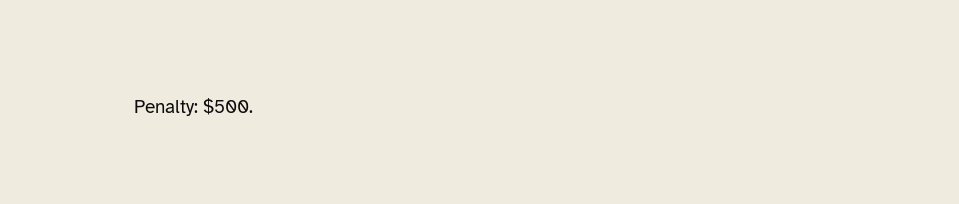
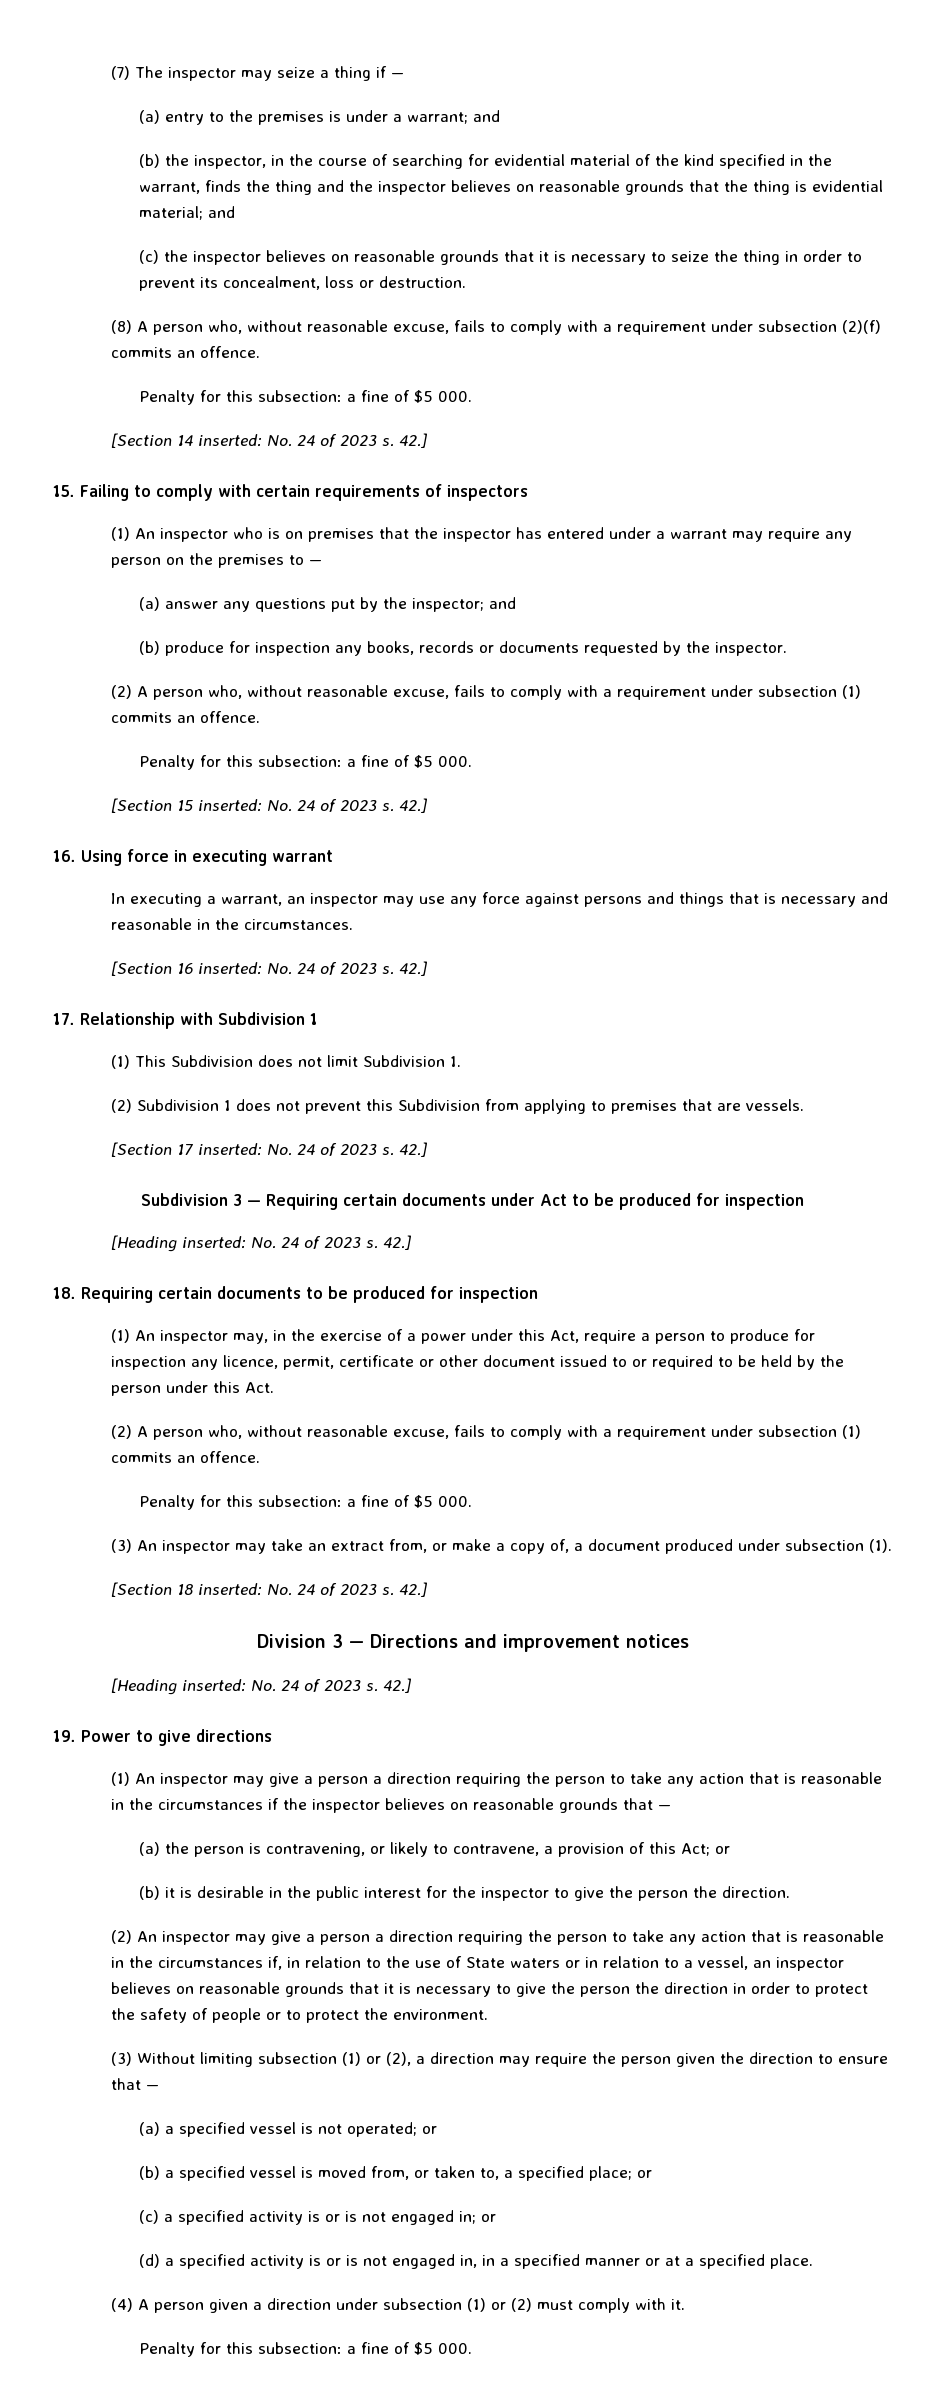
- Penalty: $500.
+ (7) The inspector may seize a thing if —
+ (a) entry to the premises is under a warrant; and
+ (b) the inspector, in the course of searching for evidential material of the kind specified in the warrant, finds the thing and the inspector believes on reasonable grounds that the thing is evidential material; and
+ (c) the inspector believes on reasonable grounds that it is necessary to seize the thing in order to prevent its concealment, loss or destruction.
+ (8) A person who, without reasonable excuse, fails to comply with a requirement under subsection (2)(f) commits an offence.
+ Penalty for this subsection: a fine of $5 000.
+ [Section 14 inserted: No. 24 of 2023 s. 42.]
+ 15. Failing to comply with certain requirements of inspectors
+ (1) An inspector who is on premises that the inspector has entered under a warrant may require any person on the premises to —
+ (a) answer any questions put by the inspector; and
+ (b) produce for inspection any books, records or documents requested by the inspector.
+ (2) A person who, without reasonable excuse, fails to comply with a requirement under subsection (1) commits an offence.
+ Penalty for this subsection: a fine of $5 000.
+ [Section 15 inserted: No. 24 of 2023 s. 42.]
+ 16. Using force in executing warrant
+ In executing a warrant, an inspector may use any force against persons and things that is necessary and reasonable in the circumstances.
+ [Section 16 inserted: No. 24 of 2023 s. 42.]
+ 17. Relationship with Subdivision 1
+ (1) This Subdivision does not limit Subdivision 1.
+ (2) Subdivision 1 does not prevent this Subdivision from applying to premises that are vessels.
+ [Section 17 inserted: No. 24 of 2023 s. 42.]
+ Subdivision 3 — Requiring certain documents under Act to be produced for inspection
+ [Heading inserted: No. 24 of 2023 s. 42.]
+ 18. Requiring certain documents to be produced for inspection
+ (1) An inspector may, in the exercise of a power under this Act, require a person to produce for inspection any licence, permit, certificate or other document issued to or required to be held by the person under this Act.
+ (2) A person who, without reasonable excuse, fails to comply with a requirement under subsection (1) commits an offence.
+ Penalty for this subsection: a fine of $5 000.
+ (3) An inspector may take an extract from, or make a copy of, a document produced under subsection (1).
+ [Section 18 inserted: No. 24 of 2023 s. 42.]
+ Division 3 — Directions and improvement notices
+ [Heading inserted: No. 24 of 2023 s. 42.]
+ 19. Power to give directions
+ (1) An inspector may give a person a direction requiring the person to take any action that is reasonable in the circumstances if the inspector believes on reasonable grounds that —
+ (a) the person is contravening, or likely to contravene, a provision of this Act; or
+ (b) it is desirable in the public interest for the inspector to give the person the direction.
+ (2) An inspector may give a person a direction requiring the person to take any action that is reasonable in the circumstances if, in relation to the use of State waters or in relation to a vessel, an inspector believes on reasonable grounds that it is necessary to give the person the direction in order to protect the safety of people or to protect the environment.
+ (3) Without limiting subsection (1) or (2), a direction may require the person given the direction to ensure that —
+ (a) a specified vessel is not operated; or
+ (b) a specified vessel is moved from, or taken to, a specified place; or
+ (c) a specified activity is or is not engaged in; or
+ (d) a specified activity is or is not engaged in, in a specified manner or at a specified place.
+ (4) A person given a direction under subsection (1) or (2) must comply with it.
+ Penalty for this subsection: a fine of $5 000.

